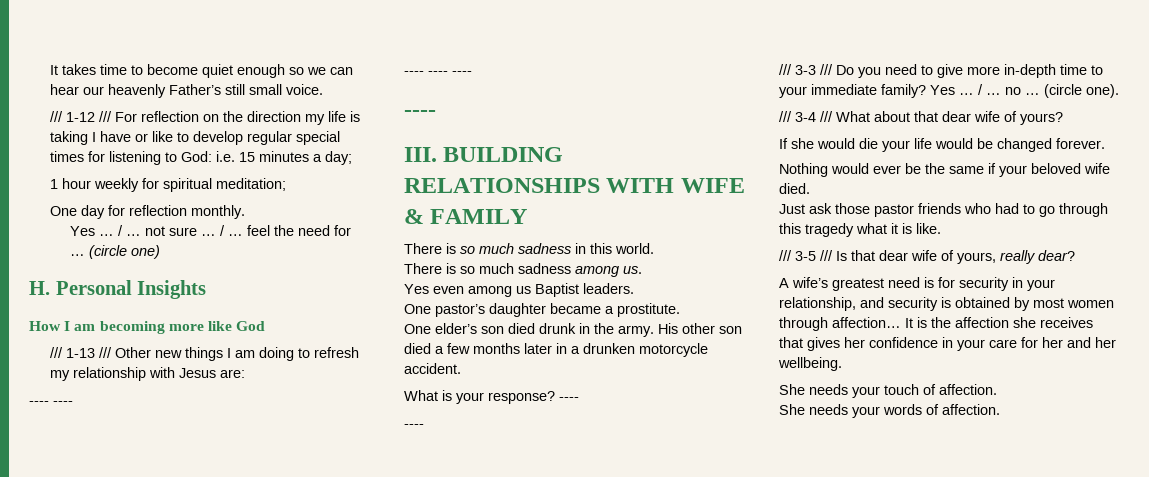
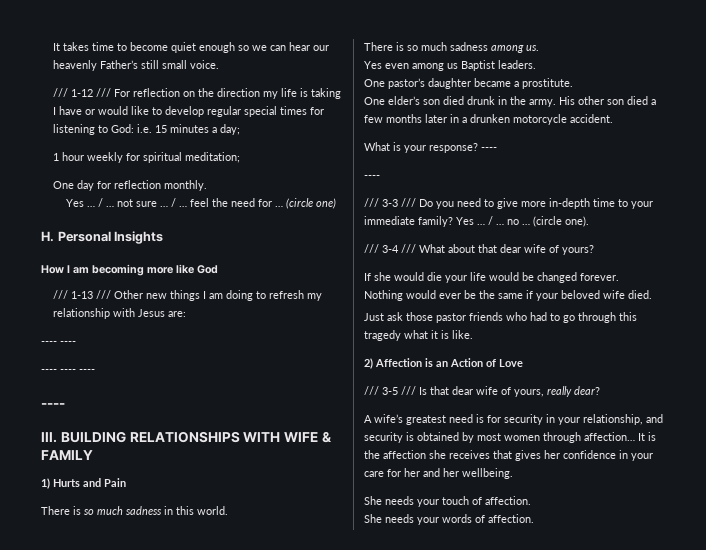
- /// 1-12 /// For reflection on the direction my life is taking I have or like to develop regular special times for listening to God: i.e. 15 minutes a day;
+ /// 1-12 /// For reflection on the direction my life is taking I have or would like to develop regular special times for listening to God: i.e. 15 minutes a day;
+ 1) Hurts and Pain
+ 2) Affection is an Action of Love

